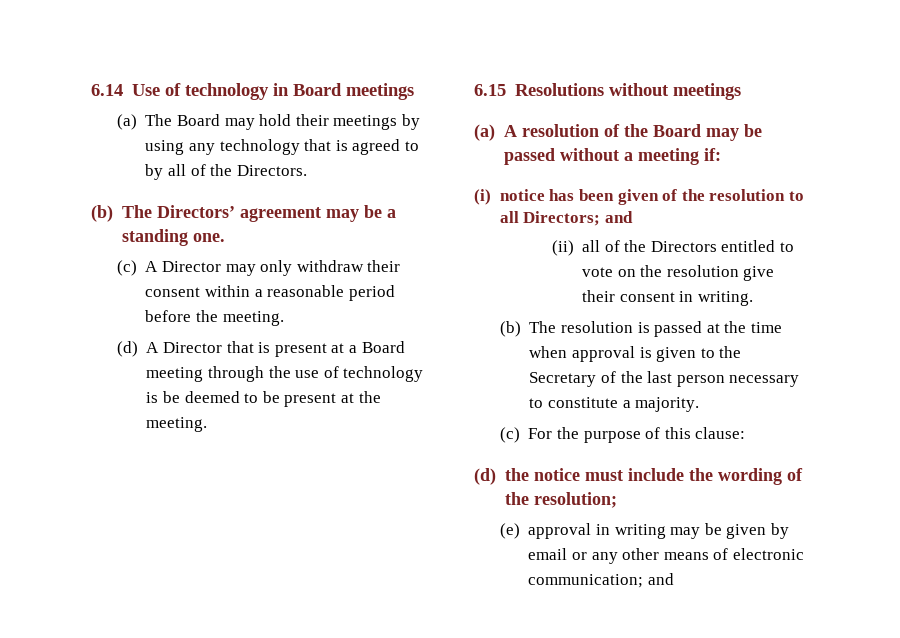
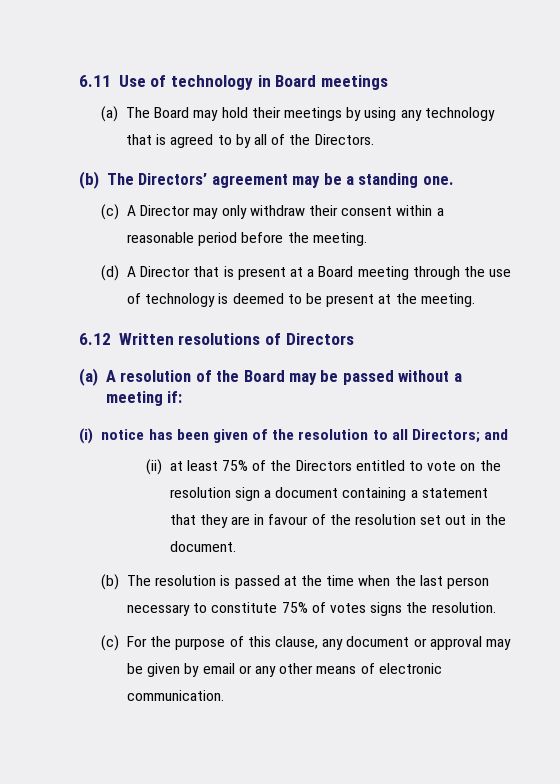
- 6.14 Use of technology in Board meetings
+ 6.11 Use of technology in Board meetings
- (d) A Director that is present at a Board meeting through the use of technology is be deemed to be present at the meeting.
+ (d) A Director that is present at a Board meeting through the use of technology is deemed to be present at the meeting.
- 6.15 Resolutions without meetings
+ 6.12 Written resolutions of Directors
- (ii) all of the Directors entitled to vote on the resolution give their consent in writing.
+ (ii) at least 75% of the Directors entitled to vote on the resolution sign a document containing a statement that they are in favour of the resolution set out in the document.
- (b) The resolution is passed at the time when approval is given to the Secretary of the last person necessary to constitute a majority.
+ (b) The resolution is passed at the time when the last person necessary to constitute 75% of votes signs the resolution.
- (c) For the purpose of this clause:
- (d) the notice must include the wording of the resolution;
- (e) approval in writing may be given by email or any other means of electronic communication; and
+ (c) For the purpose of this clause, any document or approval may be given by email or any other means of electronic communication.

